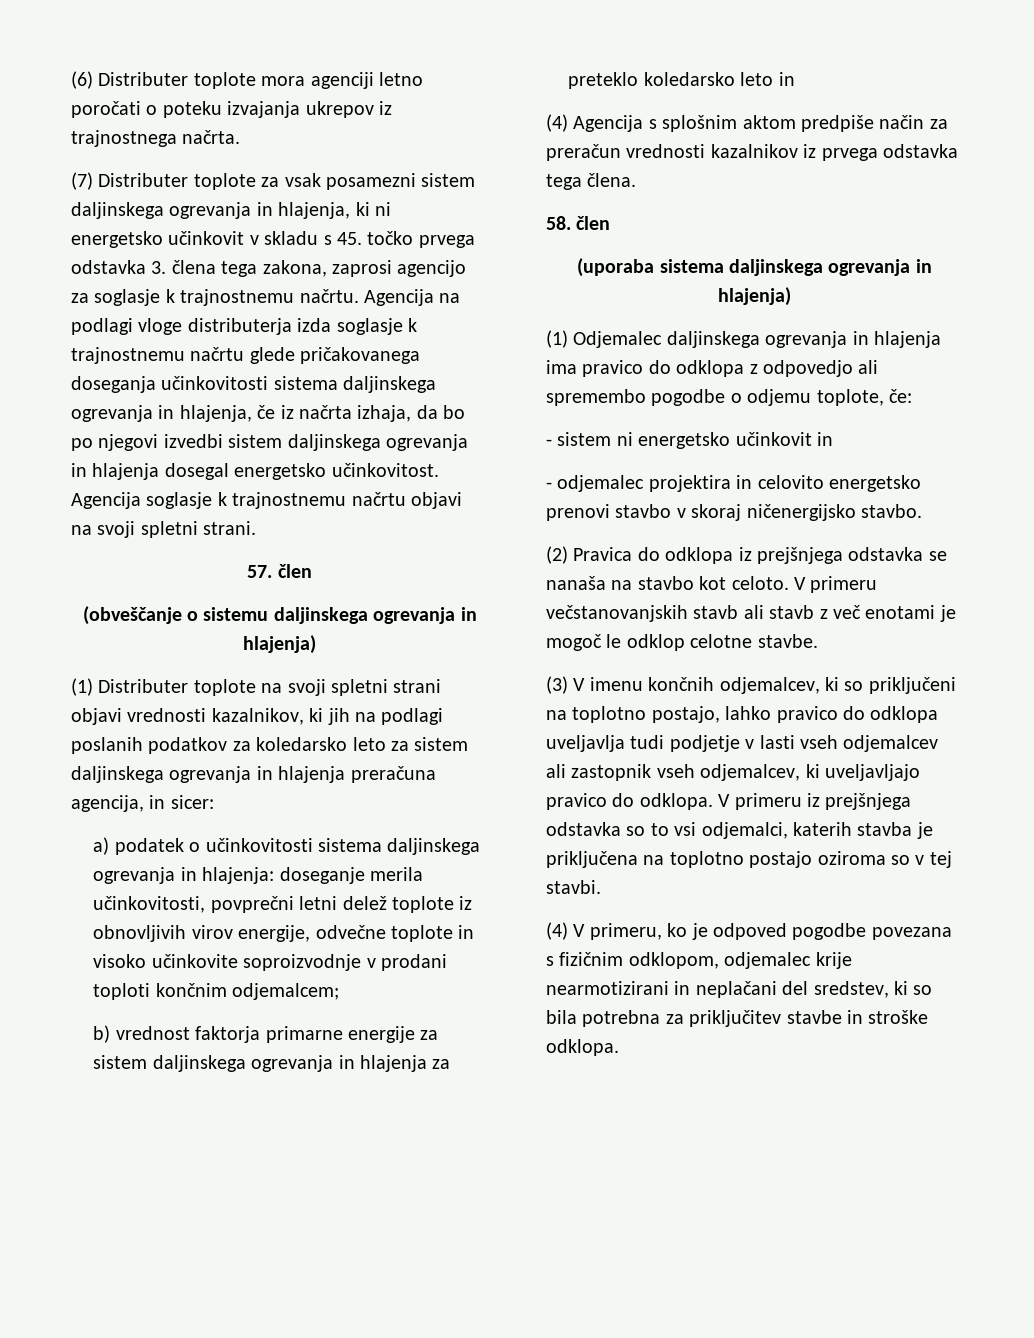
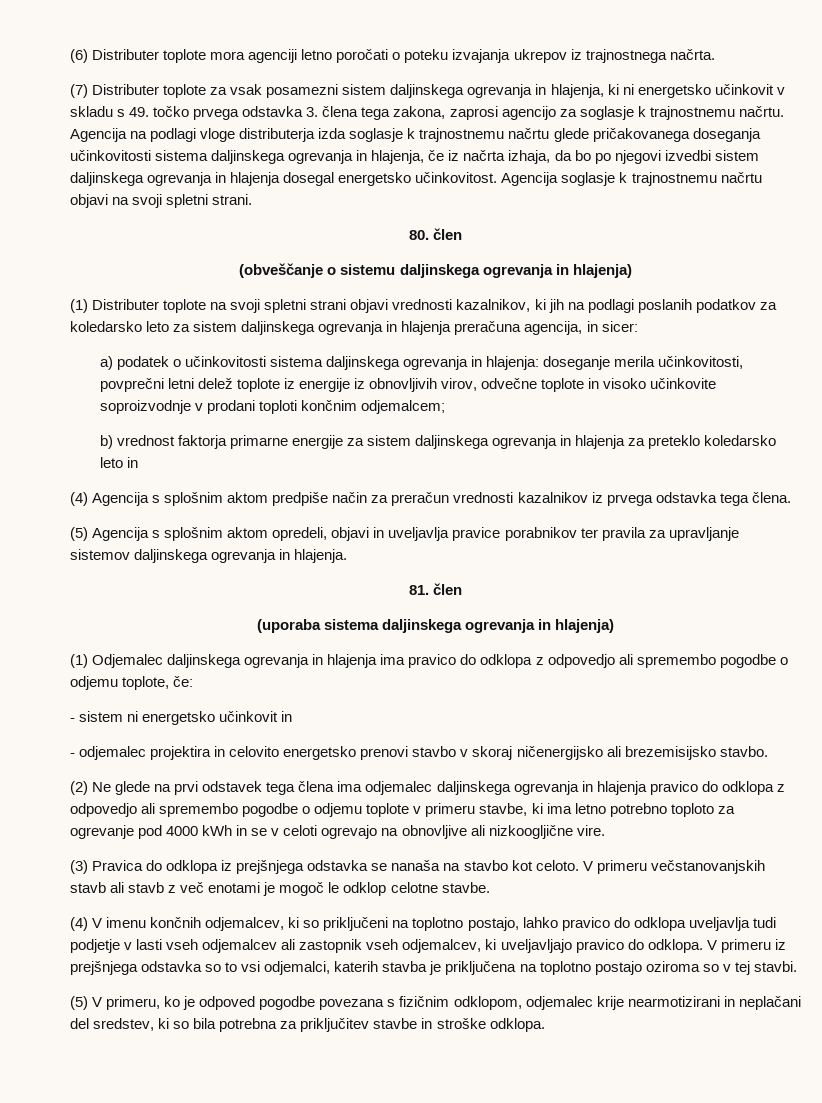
- (7) Distributer toplote za vsak posamezni sistem daljinskega ogrevanja in hlajenja, ki ni energetsko učinkovit v skladu s 45. točko prvega odstavka 3. člena tega zakona, zaprosi agencijo za soglasje k trajnostnemu načrtu.
+ (7) Distributer toplote za vsak posamezni sistem daljinskega ogrevanja in hlajenja, ki ni energetsko učinkovit v skladu s 49. točko prvega odstavka 3. člena tega zakona, zaprosi agencijo za soglasje k trajnostnemu načrtu.
- 57. člen
+ 80. člen
- a) podatek o učinkovitosti sistema daljinskega ogrevanja in hlajenja: doseganje merila učinkovitosti, povprečni letni delež toplote iz obnovljivih virov energije, odvečne toplote in visoko učinkovite soproizvodnje v prodani toploti končnim odjemalcem;
+ a) podatek o učinkovitosti sistema daljinskega ogrevanja in hlajenja: doseganje merila učinkovitosti, povprečni letni delež toplote iz energije iz obnovljivih virov, odvečne toplote in visoko učinkovite soproizvodnje v prodani toploti končnim odjemalcem;
- 58. člen
+ (5) Agencija s splošnim aktom opredeli, objavi in uveljavlja pravice porabnikov ter pravila za upravljanje sistemov daljinskega ogrevanja in hlajenja.
+ 81. člen
- - odjemalec projektira in celovito energetsko prenovi stavbo v skoraj ničenergijsko stavbo.
+ - odjemalec projektira in celovito energetsko prenovi stavbo v skoraj ničenergijsko ali brezemisijsko stavbo.
- (2) Pravica do odklopa iz prejšnjega odstavka se nanaša na stavbo kot celoto.
+ (2) Ne glede na prvi odstavek tega člena ima odjemalec daljinskega ogrevanja in hlajenja pravico do odklopa z odpovedjo ali spremembo pogodbe o odjemu toplote v primeru stavbe, ki ima letno potrebno toploto za ogrevanje pod 4000 kWh in se v celoti ogrevajo na obnovljive ali nizkoogljične vire.
+ (3) Pravica do odklopa iz prejšnjega odstavka se nanaša na stavbo kot celoto.
- (3) V imenu končnih odjemalcev, ki so priključeni na toplotno postajo, lahko pravico do odklopa uveljavlja tudi podjetje v lasti vseh odjemalcev ali zastopnik vseh odjemalcev, ki uveljavljajo pravico do odklopa.
+ (4) V imenu končnih odjemalcev, ki so priključeni na toplotno postajo, lahko pravico do odklopa uveljavlja tudi podjetje v lasti vseh odjemalcev ali zastopnik vseh odjemalcev, ki uveljavljajo pravico do odklopa.
- (4) V primeru, ko je odpoved pogodbe povezana s fizičnim odklopom, odjemalec krije nearmotizirani in neplačani del sredstev, ki so bila potrebna za priključitev stavbe in stroške odklopa.
+ (5) V primeru, ko je odpoved pogodbe povezana s fizičnim odklopom, odjemalec krije nearmotizirani in neplačani del sredstev, ki so bila potrebna za priključitev stavbe in stroške odklopa.

